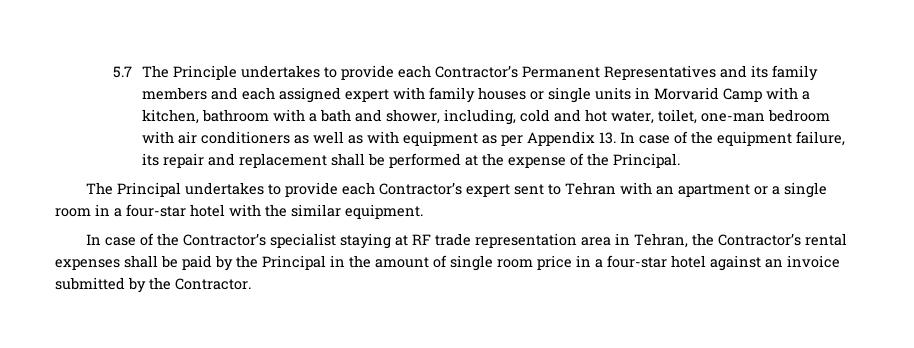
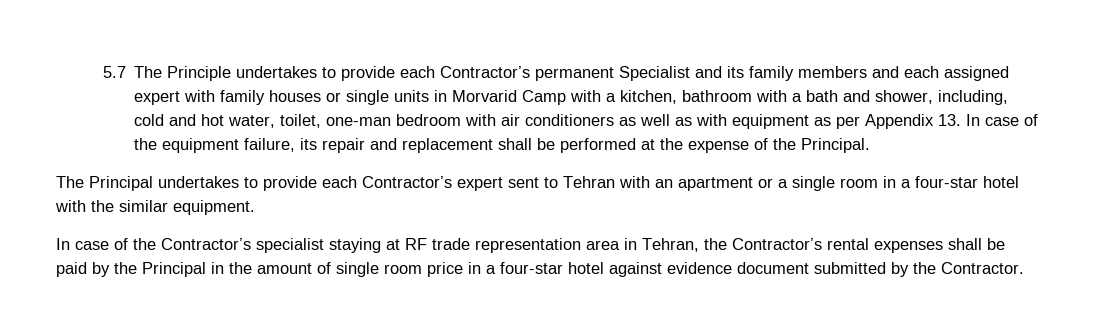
- 5.7 The Principle undertakes to provide each Contractor’s Permanent Representatives and its family members and each assigned expert with family houses or single units in Morvarid Camp with a kitchen, bathroom with a bath and shower, including, cold and hot water, toilet, one-man bedroom with air conditioners as well as with equipment as per Appendix 13. In case of the equipment failure, its repair and replacement shall be performed at the expense of the Principal.
+ 5.7 The Principle undertakes to provide each Contractor’s permanent Specialist and its family members and each assigned expert with family houses or single units in Morvarid Camp with a kitchen, bathroom with a bath and shower, including, cold and hot water, toilet, one-man bedroom with air conditioners as well as with equipment as per Appendix 13. In case of the equipment failure, its repair and replacement shall be performed at the expense of the Principal.
- In case of the Contractor’s specialist staying at RF trade representation area in Tehran, the Contractor’s rental expenses shall be paid by the Principal in the amount of single room price in a four-star hotel against an invoice submitted by the Contractor.
+ In case of the Contractor’s specialist staying at RF trade representation area in Tehran, the Contractor’s rental expenses shall be paid by the Principal in the amount of single room price in a four-star hotel against evidence document submitted by the Contractor.

